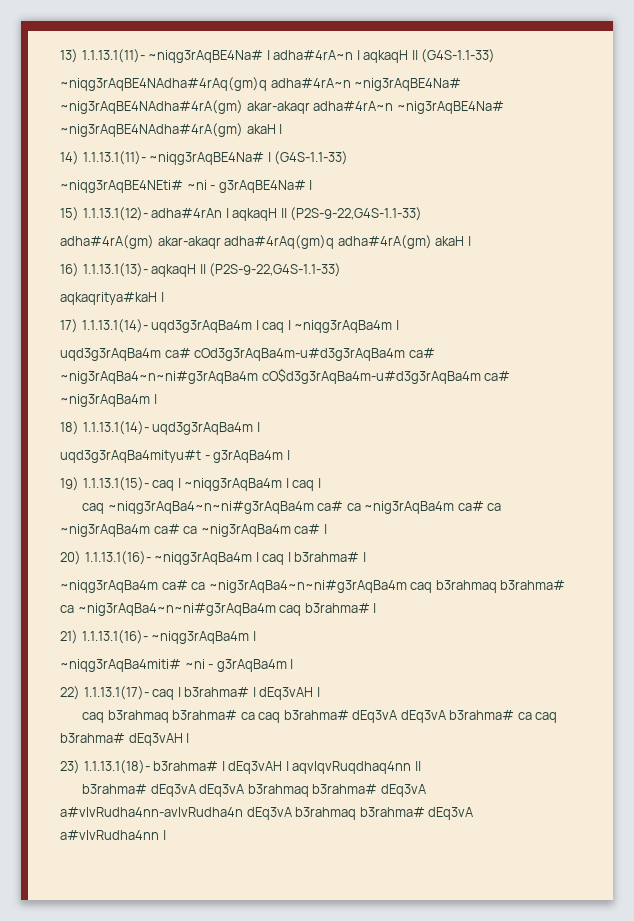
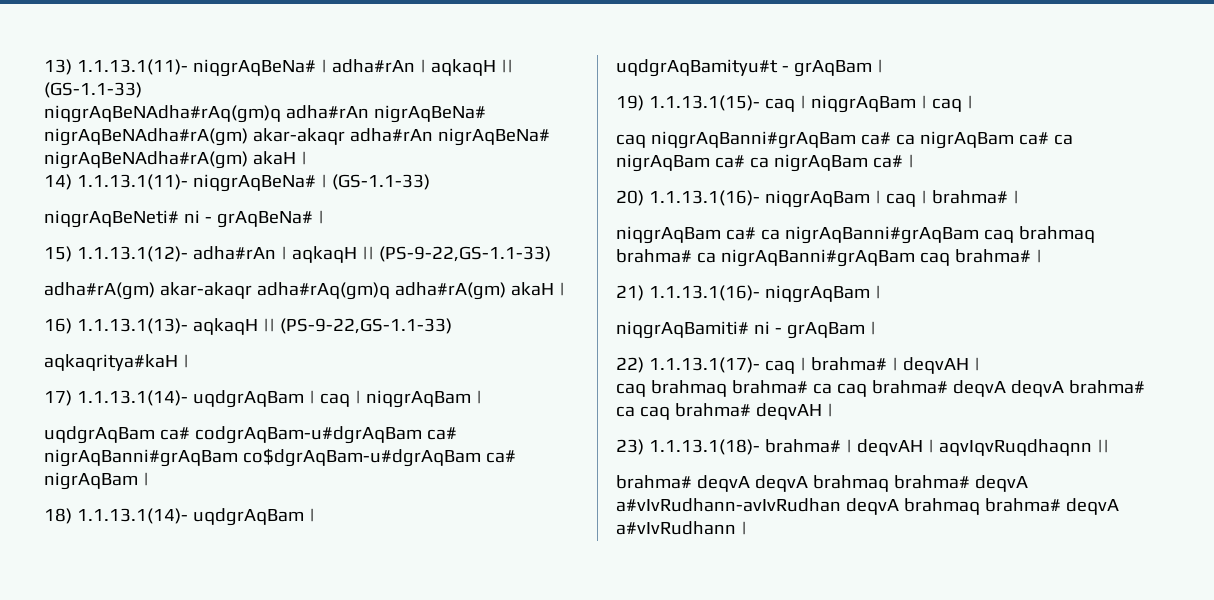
- 13) 1.1.13.1(11)- ~niqg3rAqBE4Na# | adha#4rA~n | aqkaqH || (G4S-1.1-33)
- ~niqg3rAqBE4NAdha#4rAq(gm)q adha#4rA~n ~nig3rAqBE4Na# ~nig3rAqBE4NAdha#4rA(gm) akar-akaqr adha#4rA~n ~nig3rAqBE4Na# ~nig3rAqBE4NAdha#4rA(gm) akaH |
- 14) 1.1.13.1(11)- ~niqg3rAqBE4Na# | (G4S-1.1-33)
- ~niqg3rAqBE4NEti# ~ni - g3rAqBE4Na# |
+ 13) 1.1.13.1(11)- niqgrAqBeNa# | adha#rAn | aqkaqH || (GS-1.1-33)
+ niqgrAqBeNAdha#rAq(gm)q adha#rAn nigrAqBeNa# nigrAqBeNAdha#rA(gm) akar-akaqr adha#rAn nigrAqBeNa# nigrAqBeNAdha#rA(gm) akaH |
+ 14) 1.1.13.1(11)- niqgrAqBeNa# | (GS-1.1-33)
+ niqgrAqBeNeti# ni - grAqBeNa# |
- 15) 1.1.13.1(12)- adha#4rAn | aqkaqH || (P2S-9-22,G4S-1.1-33)
- adha#4rA(gm) akar-akaqr adha#4rAq(gm)q adha#4rA(gm) akaH |
+ 15) 1.1.13.1(12)- adha#rAn | aqkaqH || (PS-9-22,GS-1.1-33)
+ adha#rA(gm) akar-akaqr adha#rAq(gm)q adha#rA(gm) akaH |
- 16) 1.1.13.1(13)- aqkaqH || (P2S-9-22,G4S-1.1-33)
+ 16) 1.1.13.1(13)- aqkaqH || (PS-9-22,GS-1.1-33)
- 17) 1.1.13.1(14)- uqd3g3rAqBa4m | caq | ~niqg3rAqBa4m |
- uqd3g3rAqBa4m ca# cOd3g3rAqBa4m-u#d3g3rAqBa4m ca# ~nig3rAqBa4~n~ni#g3rAqBa4m cO$d3g3rAqBa4m-u#d3g3rAqBa4m ca# ~nig3rAqBa4m |
+ 17) 1.1.13.1(14)- uqdgrAqBam | caq | niqgrAqBam |
+ uqdgrAqBam ca# codgrAqBam-u#dgrAqBam ca# nigrAqBanni#grAqBam co$dgrAqBam-u#dgrAqBam ca# nigrAqBam |
- 18) 1.1.13.1(14)- uqd3g3rAqBa4m |
- uqd3g3rAqBa4mityu#t - g3rAqBa4m |
+ 18) 1.1.13.1(14)- uqdgrAqBam |
+ uqdgrAqBamityu#t - grAqBam |
- 19) 1.1.13.1(15)- caq | ~niqg3rAqBa4m | caq |
+ 19) 1.1.13.1(15)- caq | niqgrAqBam | caq |
- caq ~niqg3rAqBa4~n~ni#g3rAqBa4m ca# ca ~nig3rAqBa4m ca# ca ~nig3rAqBa4m ca# ca ~nig3rAqBa4m ca# |
+ caq niqgrAqBanni#grAqBam ca# ca nigrAqBam ca# ca nigrAqBam ca# ca nigrAqBam ca# |
- 20) 1.1.13.1(16)- ~niqg3rAqBa4m | caq | b3rahma# |
- ~niqg3rAqBa4m ca# ca ~nig3rAqBa4~n~ni#g3rAqBa4m caq b3rahmaq b3rahma# ca ~nig3rAqBa4~n~ni#g3rAqBa4m caq b3rahma# |
+ 20) 1.1.13.1(16)- niqgrAqBam | caq | brahma# |
+ niqgrAqBam ca# ca nigrAqBanni#grAqBam caq brahmaq brahma# ca nigrAqBanni#grAqBam caq brahma# |
- 21) 1.1.13.1(16)- ~niqg3rAqBa4m |
- ~niqg3rAqBa4miti# ~ni - g3rAqBa4m |
+ 21) 1.1.13.1(16)- niqgrAqBam |
+ niqgrAqBamiti# ni - grAqBam |
- 22) 1.1.13.1(17)- caq | b3rahma# | dEq3vAH |
- caq b3rahmaq b3rahma# ca caq b3rahma# dEq3vA dEq3vA b3rahma# ca caq b3rahma# dEq3vAH |
- 23) 1.1.13.1(18)- b3rahma# | dEq3vAH | aqvIqvRuqdhaq4nn ||
- b3rahma# dEq3vA dEq3vA b3rahmaq b3rahma# dEq3vA a#vIvRudha4nn-avIvRudha4n dEq3vA b3rahmaq b3rahma# dEq3vA a#vIvRudha4nn |
+ 22) 1.1.13.1(17)- caq | brahma# | deqvAH |
+ caq brahmaq brahma# ca caq brahma# deqvA deqvA brahma# ca caq brahma# deqvAH |
+ 23) 1.1.13.1(18)- brahma# | deqvAH | aqvIqvRuqdhaqnn ||
+ brahma# deqvA deqvA brahmaq brahma# deqvA a#vIvRudhann-avIvRudhan deqvA brahmaq brahma# deqvA a#vIvRudhann |

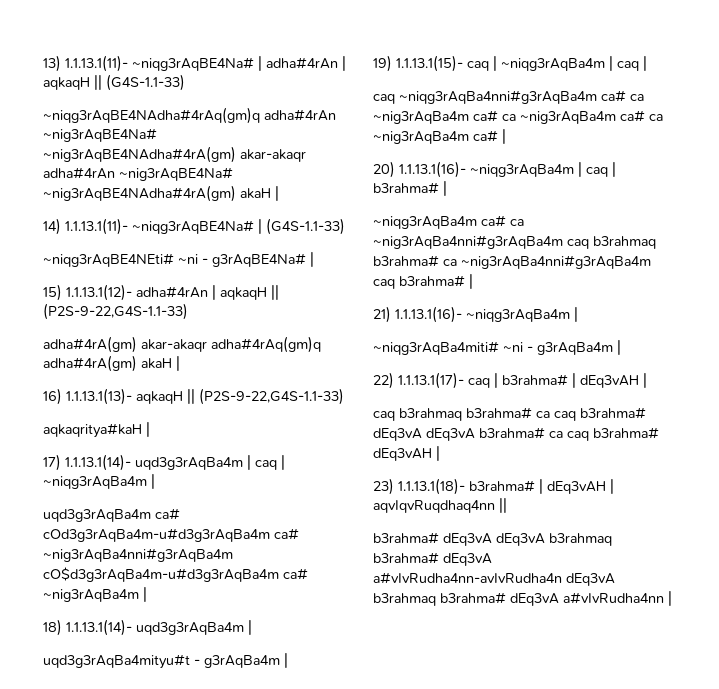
- 13) 1.1.13.1(11)- niqgrAqBeNa# | adha#rAn | aqkaqH || (GS-1.1-33)
- niqgrAqBeNAdha#rAq(gm)q adha#rAn nigrAqBeNa# nigrAqBeNAdha#rA(gm) akar-akaqr adha#rAn nigrAqBeNa# nigrAqBeNAdha#rA(gm) akaH |
- 14) 1.1.13.1(11)- niqgrAqBeNa# | (GS-1.1-33)
- niqgrAqBeNeti# ni - grAqBeNa# |
+ 13) 1.1.13.1(11)- ~niqg3rAqBE4Na# | adha#4rAn | aqkaqH || (G4S-1.1-33)
+ ~niqg3rAqBE4NAdha#4rAq(gm)q adha#4rAn ~nig3rAqBE4Na# ~nig3rAqBE4NAdha#4rA(gm) akar-akaqr adha#4rAn ~nig3rAqBE4Na# ~nig3rAqBE4NAdha#4rA(gm) akaH |
+ 14) 1.1.13.1(11)- ~niqg3rAqBE4Na# | (G4S-1.1-33)
+ ~niqg3rAqBE4NEti# ~ni - g3rAqBE4Na# |
- 15) 1.1.13.1(12)- adha#rAn | aqkaqH || (PS-9-22,GS-1.1-33)
- adha#rA(gm) akar-akaqr adha#rAq(gm)q adha#rA(gm) akaH |
+ 15) 1.1.13.1(12)- adha#4rAn | aqkaqH || (P2S-9-22,G4S-1.1-33)
+ adha#4rA(gm) akar-akaqr adha#4rAq(gm)q adha#4rA(gm) akaH |
- 16) 1.1.13.1(13)- aqkaqH || (PS-9-22,GS-1.1-33)
+ 16) 1.1.13.1(13)- aqkaqH || (P2S-9-22,G4S-1.1-33)
- 17) 1.1.13.1(14)- uqdgrAqBam | caq | niqgrAqBam |
- uqdgrAqBam ca# codgrAqBam-u#dgrAqBam ca# nigrAqBanni#grAqBam co$dgrAqBam-u#dgrAqBam ca# nigrAqBam |
+ 17) 1.1.13.1(14)- uqd3g3rAqBa4m | caq | ~niqg3rAqBa4m |
+ uqd3g3rAqBa4m ca# cOd3g3rAqBa4m-u#d3g3rAqBa4m ca# ~nig3rAqBa4nni#g3rAqBa4m cO$d3g3rAqBa4m-u#d3g3rAqBa4m ca# ~nig3rAqBa4m |
- 18) 1.1.13.1(14)- uqdgrAqBam |
- uqdgrAqBamityu#t - grAqBam |
+ 18) 1.1.13.1(14)- uqd3g3rAqBa4m |
+ uqd3g3rAqBa4mityu#t - g3rAqBa4m |
- 19) 1.1.13.1(15)- caq | niqgrAqBam | caq |
+ 19) 1.1.13.1(15)- caq | ~niqg3rAqBa4m | caq |
- caq niqgrAqBanni#grAqBam ca# ca nigrAqBam ca# ca nigrAqBam ca# ca nigrAqBam ca# |
+ caq ~niqg3rAqBa4nni#g3rAqBa4m ca# ca ~nig3rAqBa4m ca# ca ~nig3rAqBa4m ca# ca ~nig3rAqBa4m ca# |
- 20) 1.1.13.1(16)- niqgrAqBam | caq | brahma# |
- niqgrAqBam ca# ca nigrAqBanni#grAqBam caq brahmaq brahma# ca nigrAqBanni#grAqBam caq brahma# |
+ 20) 1.1.13.1(16)- ~niqg3rAqBa4m | caq | b3rahma# |
+ ~niqg3rAqBa4m ca# ca ~nig3rAqBa4nni#g3rAqBa4m caq b3rahmaq b3rahma# ca ~nig3rAqBa4nni#g3rAqBa4m caq b3rahma# |
- 21) 1.1.13.1(16)- niqgrAqBam |
- niqgrAqBamiti# ni - grAqBam |
+ 21) 1.1.13.1(16)- ~niqg3rAqBa4m |
+ ~niqg3rAqBa4miti# ~ni - g3rAqBa4m |
- 22) 1.1.13.1(17)- caq | brahma# | deqvAH |
- caq brahmaq brahma# ca caq brahma# deqvA deqvA brahma# ca caq brahma# deqvAH |
- 23) 1.1.13.1(18)- brahma# | deqvAH | aqvIqvRuqdhaqnn ||
- brahma# deqvA deqvA brahmaq brahma# deqvA a#vIvRudhann-avIvRudhan deqvA brahmaq brahma# deqvA a#vIvRudhann |
+ 22) 1.1.13.1(17)- caq | b3rahma# | dEq3vAH |
+ caq b3rahmaq b3rahma# ca caq b3rahma# dEq3vA dEq3vA b3rahma# ca caq b3rahma# dEq3vAH |
+ 23) 1.1.13.1(18)- b3rahma# | dEq3vAH | aqvIqvRuqdhaq4nn ||
+ b3rahma# dEq3vA dEq3vA b3rahmaq b3rahma# dEq3vA a#vIvRudha4nn-avIvRudha4n dEq3vA b3rahmaq b3rahma# dEq3vA a#vIvRudha4nn |

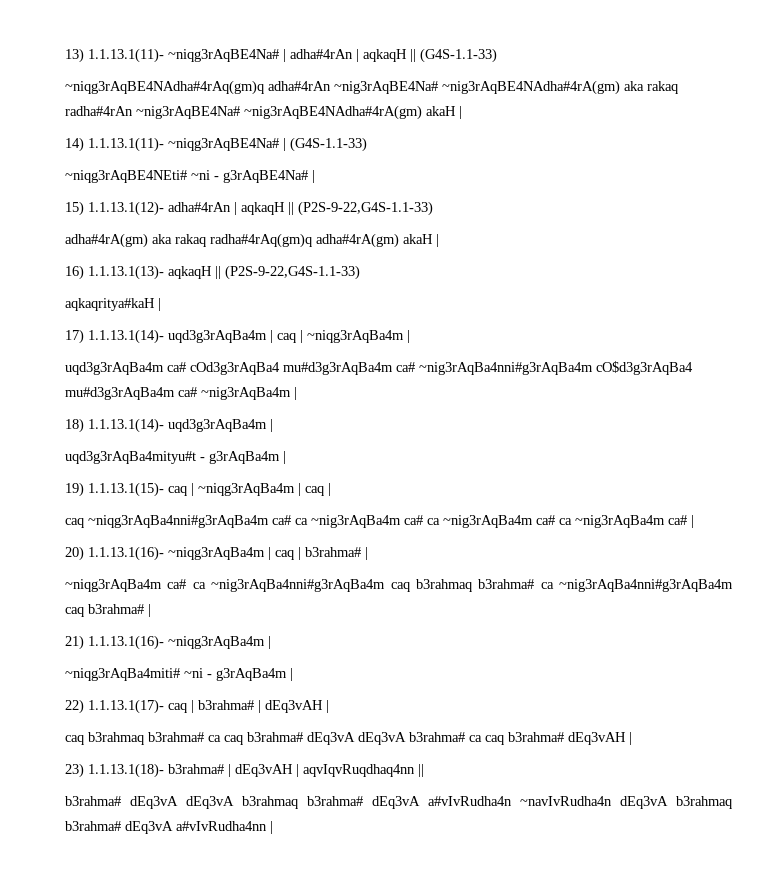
- ~niqg3rAqBE4NAdha#4rAq(gm)q adha#4rAn ~nig3rAqBE4Na# ~nig3rAqBE4NAdha#4rA(gm) akar-akaqr adha#4rAn ~nig3rAqBE4Na# ~nig3rAqBE4NAdha#4rA(gm) akaH |
+ ~niqg3rAqBE4NAdha#4rAq(gm)q adha#4rAn ~nig3rAqBE4Na# ~nig3rAqBE4NAdha#4rA(gm) aka rakaq radha#4rAn ~nig3rAqBE4Na# ~nig3rAqBE4NAdha#4rA(gm) akaH |
- adha#4rA(gm) akar-akaqr adha#4rAq(gm)q adha#4rA(gm) akaH |
+ adha#4rA(gm) aka rakaq radha#4rAq(gm)q adha#4rA(gm) akaH |
- uqd3g3rAqBa4m ca# cOd3g3rAqBa4m-u#d3g3rAqBa4m ca# ~nig3rAqBa4nni#g3rAqBa4m cO$d3g3rAqBa4m-u#d3g3rAqBa4m ca# ~nig3rAqBa4m |
+ uqd3g3rAqBa4m ca# cOd3g3rAqBa4 mu#d3g3rAqBa4m ca# ~nig3rAqBa4nni#g3rAqBa4m cO$d3g3rAqBa4 mu#d3g3rAqBa4m ca# ~nig3rAqBa4m |
- b3rahma# dEq3vA dEq3vA b3rahmaq b3rahma# dEq3vA a#vIvRudha4nn-avIvRudha4n dEq3vA b3rahmaq b3rahma# dEq3vA a#vIvRudha4nn |
+ b3rahma# dEq3vA dEq3vA b3rahmaq b3rahma# dEq3vA a#vIvRudha4n ~navIvRudha4n dEq3vA b3rahmaq b3rahma# dEq3vA a#vIvRudha4nn |

